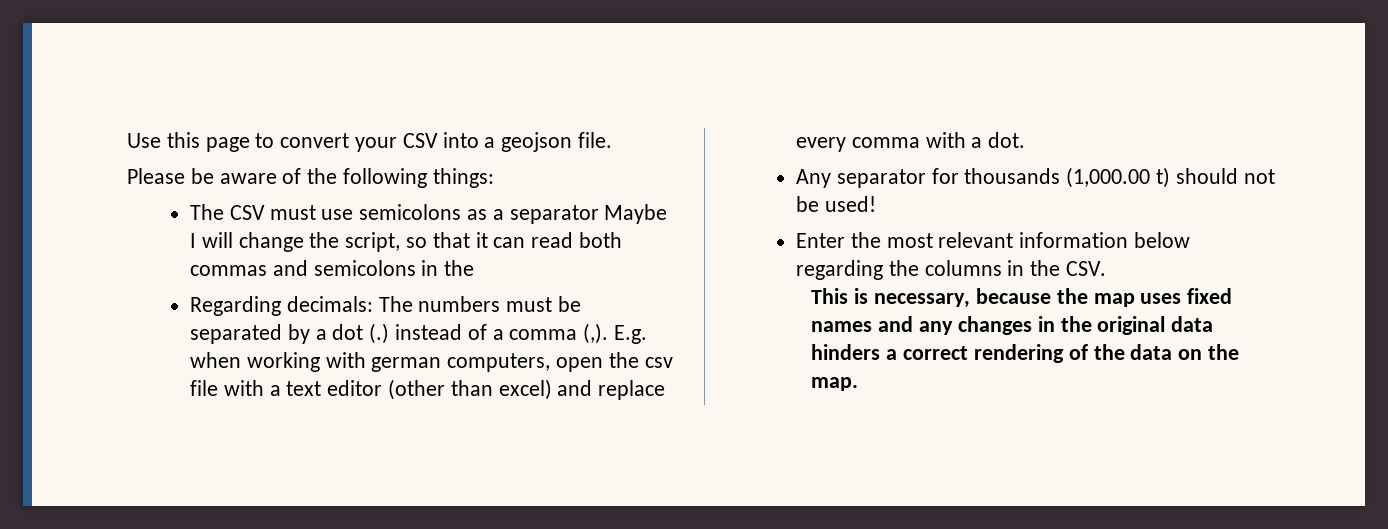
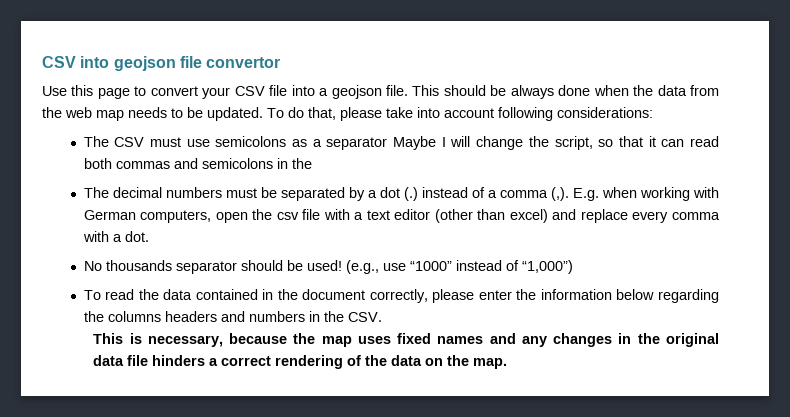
+ CSV into geojson file convertor
- Use this page to convert your CSV into a geojson file.
- Please be aware of the following things:
+ Use this page to convert your CSV file into a geojson file. This should be always done when the data from the web map needs to be updated. To do that, please take into account following considerations:
- Regarding decimals: The numbers must be separated by a dot (.) instead of a comma (,).
+ The decimal numbers must be separated by a dot (.) instead of a comma (,).
- E.g. when working with german computers, open the csv file with a text editor (other than excel) and replace every comma with a dot.
+ E.g. when working with German computers, open the csv file with a text editor (other than excel) and replace every comma with a dot.
- Any separator for thousands (1,000.00 t) should not be used!
- Enter the most relevant information below regarding the columns in the CSV.
+ No thousands separator should be used! (e.g., use “1000” instead of “1,000”)
+ To read the data contained in the document correctly, please enter the information below regarding the columns headers and numbers in the CSV.
- This is necessary, because the map uses fixed names and any changes in the original data hinders a correct rendering of the data on the map.
+ This is necessary, because the map uses fixed names and any changes in the original data file hinders a correct rendering of the data on the map.

